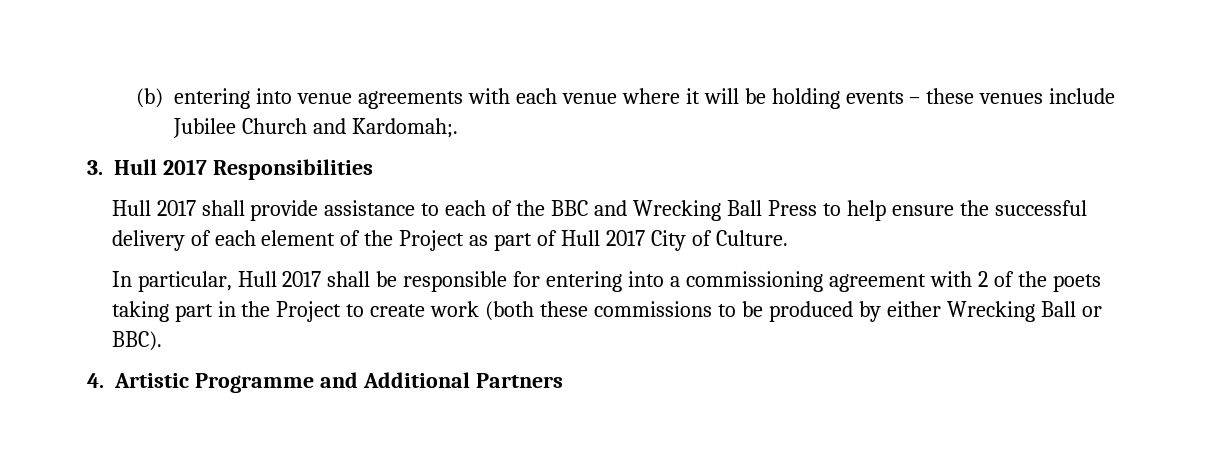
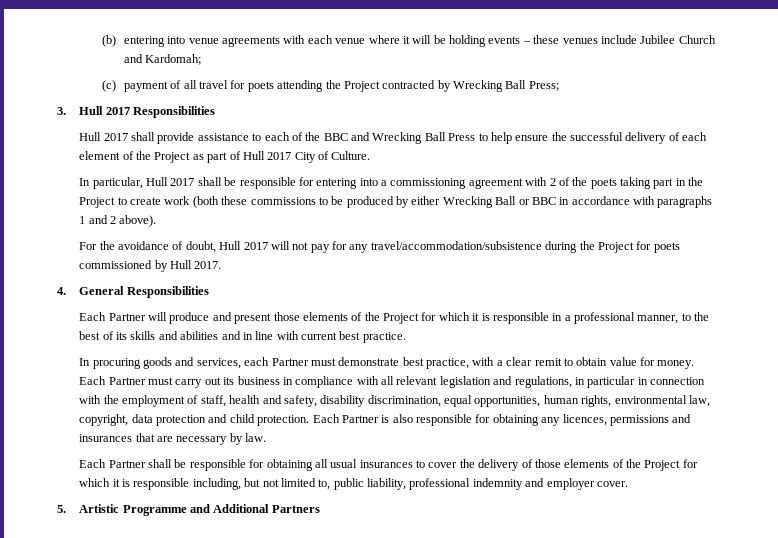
- (b) entering into venue agreements with each venue where it will be holding events – these venues include Jubilee Church and Kardomah;.
+ (b) entering into venue agreements with each venue where it will be holding events – these venues include Jubilee Church and Kardomah;
+ (c) payment of all travel for poets attending the Project contracted by Wrecking Ball Press;
- In particular, Hull 2017 shall be responsible for entering into a commissioning agreement with 2 of the poets taking part in the Project to create work (both these commissions to be produced by either Wrecking Ball or BBC).
- 4. Artistic Programme and Additional Partners
+ In particular, Hull 2017 shall be responsible for entering into a commissioning agreement with 2 of the poets taking part in the Project to create work (both these commissions to be produced by either Wrecking Ball or BBC in accordance with paragraphs 1 and 2 above).
+ For the avoidance of doubt, Hull 2017 will not pay for any travel/accommodation/subsistence during the Project for poets commissioned by Hull 2017.
+ 4. General Responsibilities
+ Each Partner will produce and present those elements of the Project for which it is responsible in a professional manner, to the best of its skills and abilities and in line with current best practice.
+ In procuring goods and services, each Partner must demonstrate best practice, with a clear remit to obtain value for money. Each Partner must carry out its business in compliance with all relevant legislation and regulations, in particular in connection with the employment of staff, health and safety, disability discrimination, equal opportunities, human rights, environmental law, copyright, data protection and child protection. Each Partner is also responsible for obtaining any licences, permissions and insurances that are necessary by law.
+ Each Partner shall be responsible for obtaining all usual insurances to cover the delivery of those elements of the Project for which it is responsible including, but not limited to, public liability, professional indemnity and employer cover.
+ 5. Artistic Programme and Additional Partners

